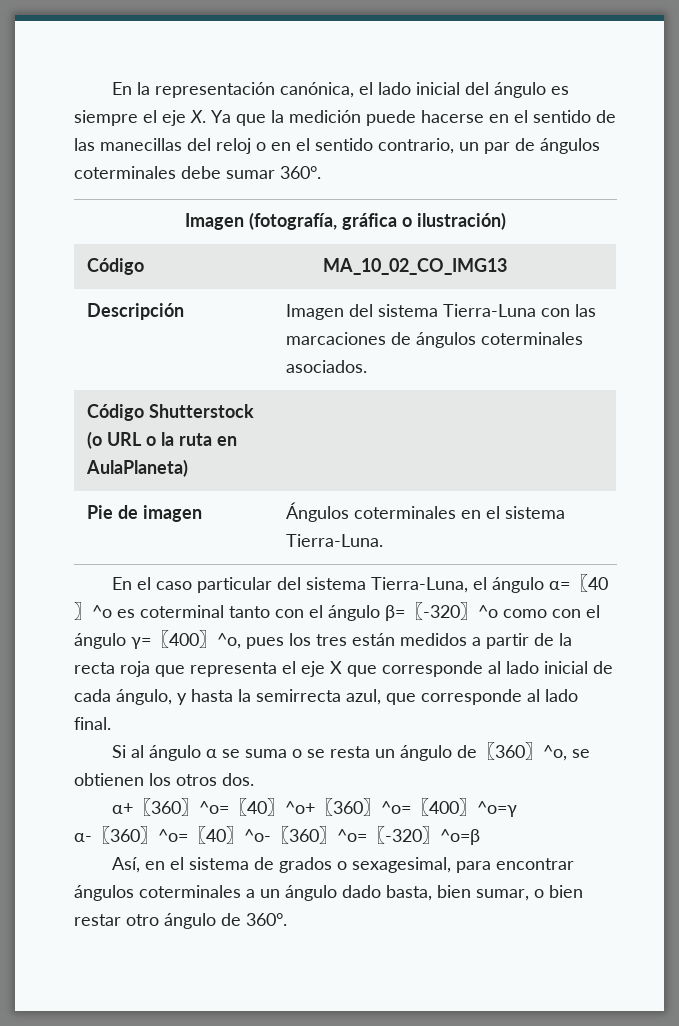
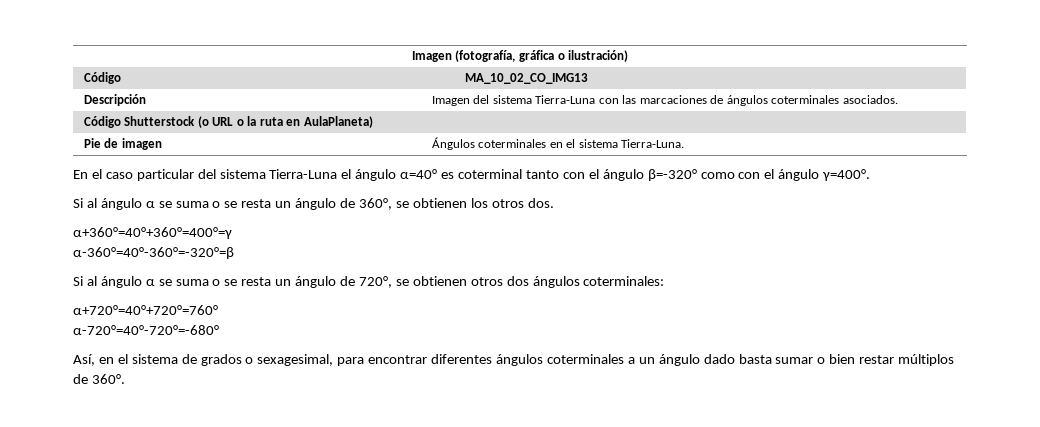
- En la representación canónica, el lado inicial del ángulo es siempre el eje X. Ya que la medición puede hacerse en el sentido de las manecillas del reloj o en el sentido contrario, un par de ángulos coterminales debe sumar 360°.
- En el caso particular del sistema Tierra-Luna, el ángulo α=〖40〗^o es coterminal tanto con el ángulo β=〖-320〗^o como con el ángulo γ=〖400〗^o, pues los tres están medidos a partir de la recta roja que representa el eje X que corresponde al lado inicial de cada ángulo, y hasta la semirrecta azul, que corresponde al lado final.
+ En el caso particular del sistema Tierra-Luna el ángulo α=40° es coterminal tanto con el ángulo β=-320° como con el ángulo γ=400°.
- Si al ángulo α se suma o se resta un ángulo de〖360〗^o, se obtienen los otros dos.
+ Si al ángulo α se suma o se resta un ángulo de 360°, se obtienen los otros dos.
- α+〖360〗^o=〖40〗^o+〖360〗^o=〖400〗^o=γ
- α-〖360〗^o=〖40〗^o-〖360〗^o=〖-320〗^o=β
+ α+360°=40°+360°=400°=γ
+ α-360°=40°-360°=-320°=β
+ Si al ángulo α se suma o se resta un ángulo de 720°, se obtienen otros dos ángulos coterminales:
+ α+720°=40°+720°=760°
+ α-720°=40°-720°=-680°
- Así, en el sistema de grados o sexagesimal, para encontrar ángulos coterminales a un ángulo dado basta, bien sumar, o bien restar otro ángulo de 360°.
+ Así, en el sistema de grados o sexagesimal, para encontrar diferentes ángulos coterminales a un ángulo dado basta sumar o bien restar múltiplos de 360°.

